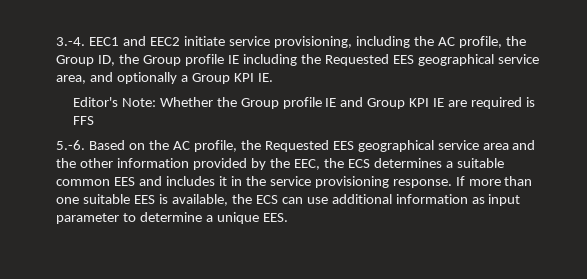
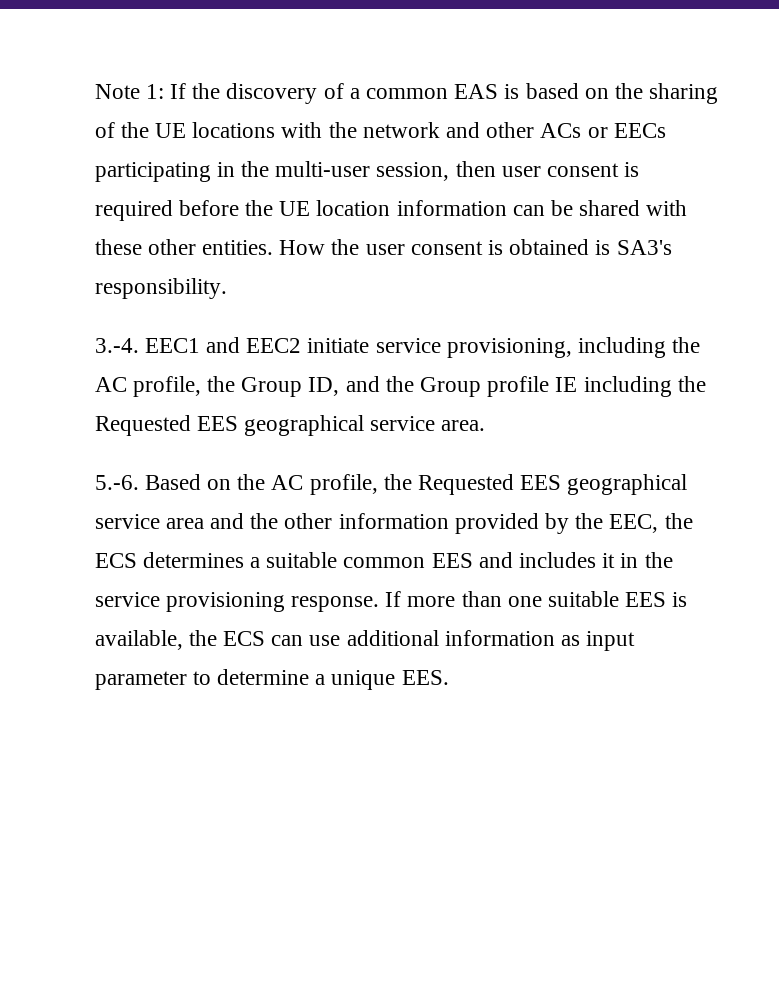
+ Note 1: If the discovery of a common EAS is based on the sharing of the UE locations with the network and other ACs or EECs participating in the multi-user session, then user consent is required before the UE location information can be shared with these other entities. How the user consent is obtained is SA3's responsibility.
- 3.-4. EEC1 and EEC2 initiate service provisioning, including the AC profile, the Group ID, the Group profile IE including the Requested EES geographical service area, and optionally a Group KPI IE.
- Editor's Note: Whether the Group profile IE and Group KPI IE are required is FFS
+ 3.-4. EEC1 and EEC2 initiate service provisioning, including the AC profile, the Group ID, and the Group profile IE including the Requested EES geographical service area.

